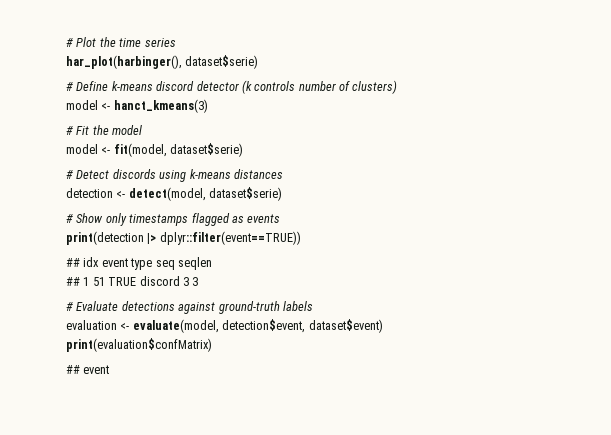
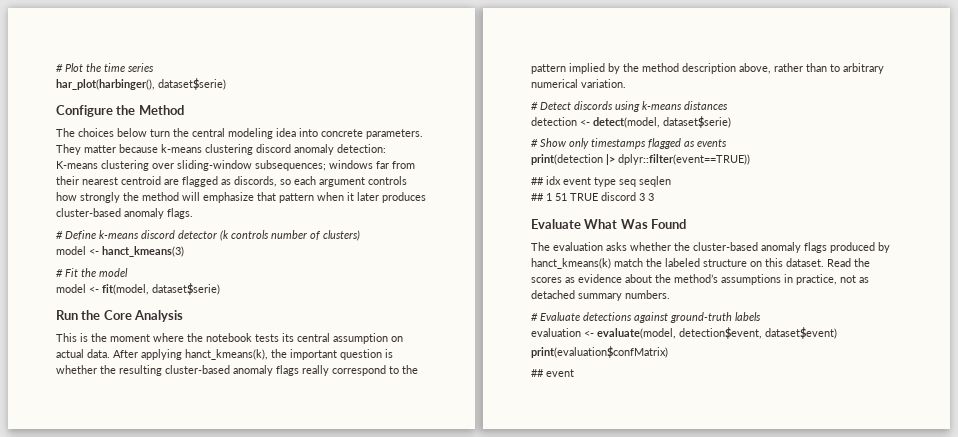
+ Configure the Method
+ The choices below turn the central modeling idea into concrete parameters. They matter because k-means clustering discord anomaly detection: K-means clustering over sliding-window subsequences; windows far from their nearest centroid are flagged as discords, so each argument controls how strongly the method will emphasize that pattern when it later produces cluster-based anomaly flags.
+ Run the Core Analysis
+ This is the moment where the notebook tests its central assumption on actual data. After applying hanct_kmeans(k), the important question is whether the resulting cluster-based anomaly flags really correspond to the pattern implied by the method description above, rather than to arbitrary numerical variation.
+ Evaluate What Was Found
+ The evaluation asks whether the cluster-based anomaly flags produced by hanct_kmeans(k) match the labeled structure on this dataset. Read the scores as evidence about the method’s assumptions in practice, not as detached summary numbers.

